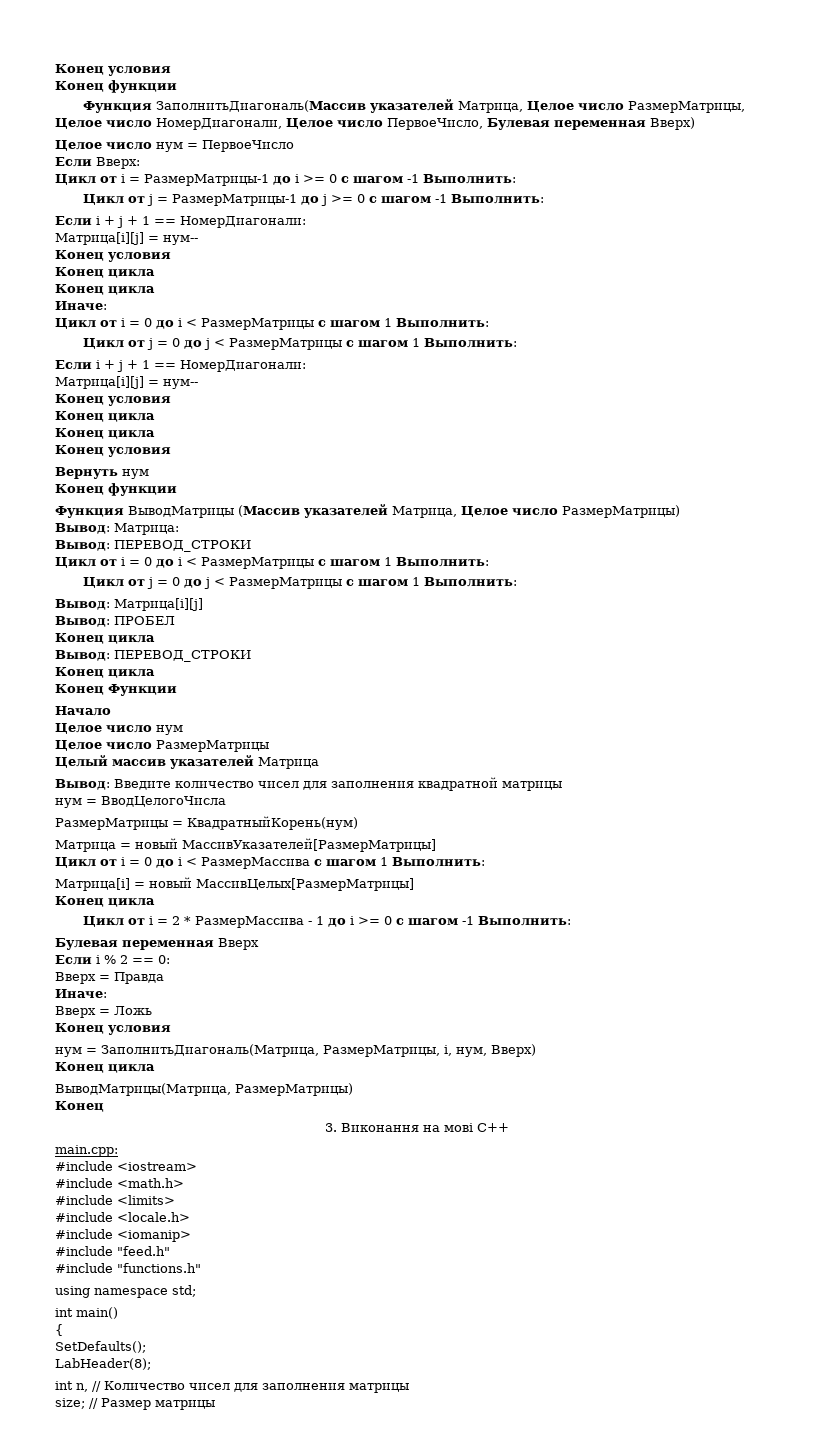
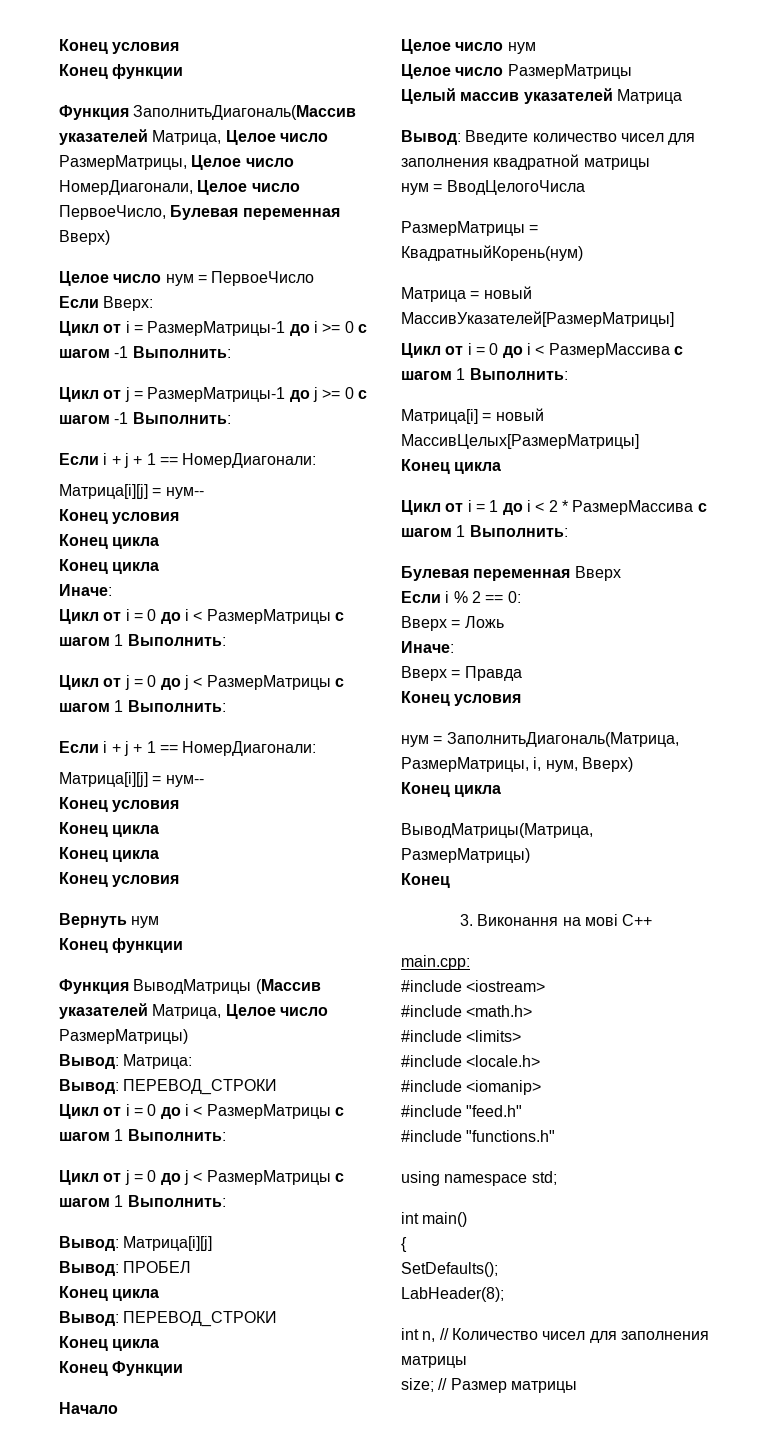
- Цикл от i = 2 * РазмерМассива - 1 до i >= 0 c шагом -1 Выполнить:
+ Цикл от i = 1 до i < 2 * РазмерМассива c шагом 1 Выполнить:
- Вверх = Правда
+ Вверх = Ложь
- Вверх = Ложь
+ Вверх = Правда

